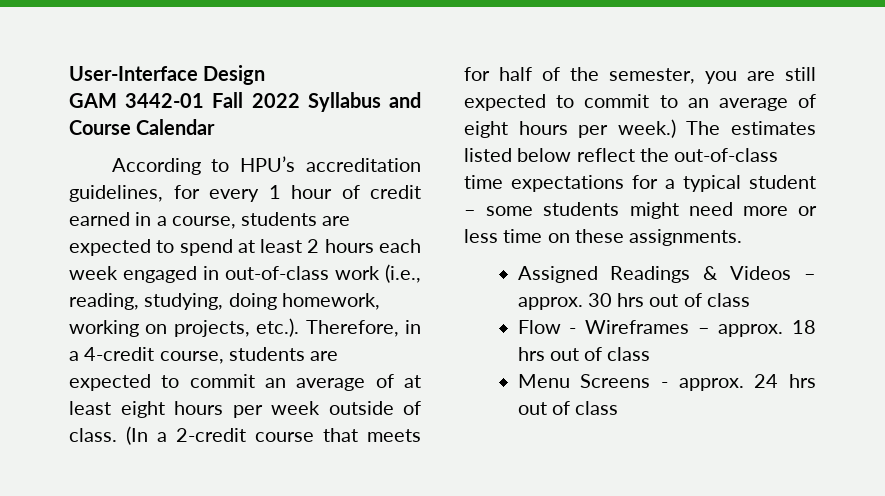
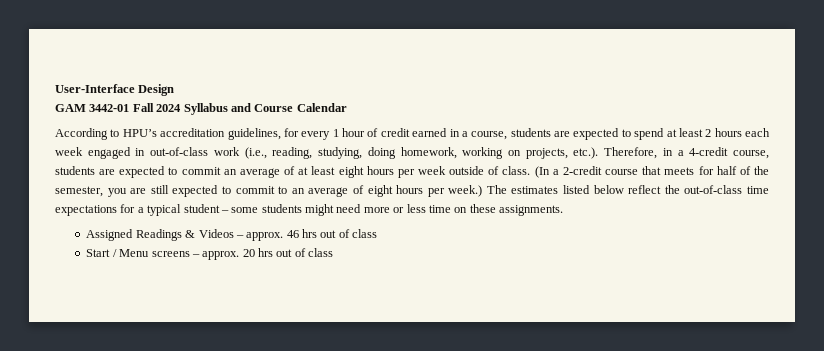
- GAM 3442-01 Fall 2022 Syllabus and Course Calendar
+ GAM 3442-01 Fall 2024 Syllabus and Course Calendar
- Assigned Readings & Videos – approx. 30 hrs out of class
- Flow - Wireframes – approx. 18 hrs out of class
- Menu Screens - approx. 24 hrs out of class
+ Assigned Readings & Videos – approx. 46 hrs out of class
+ Start / Menu screens – approx. 20 hrs out of class

